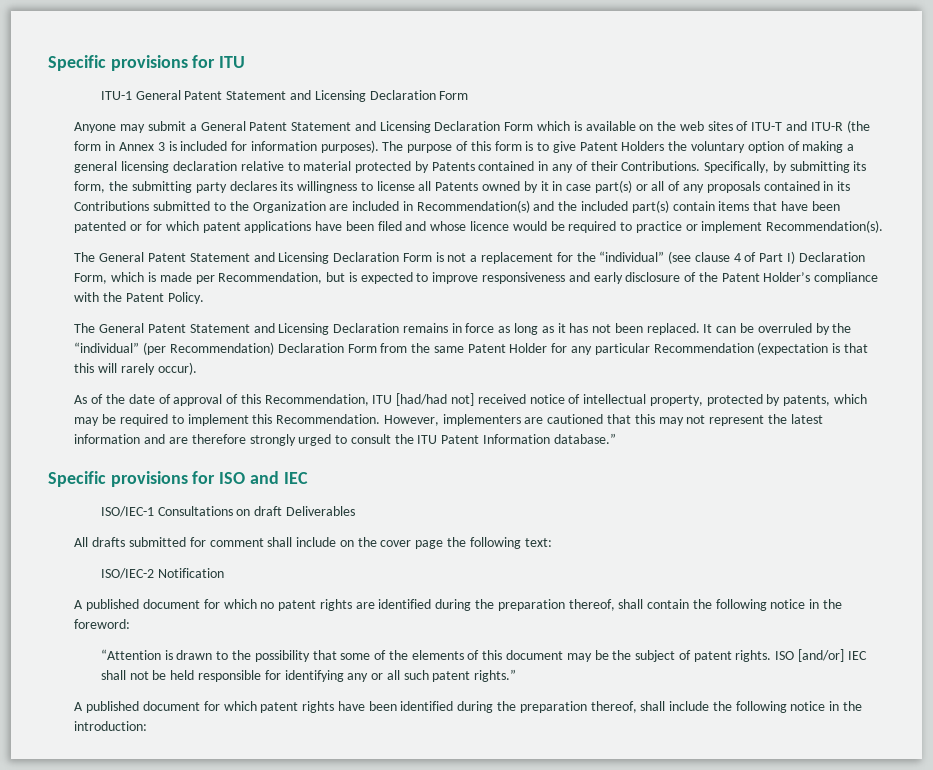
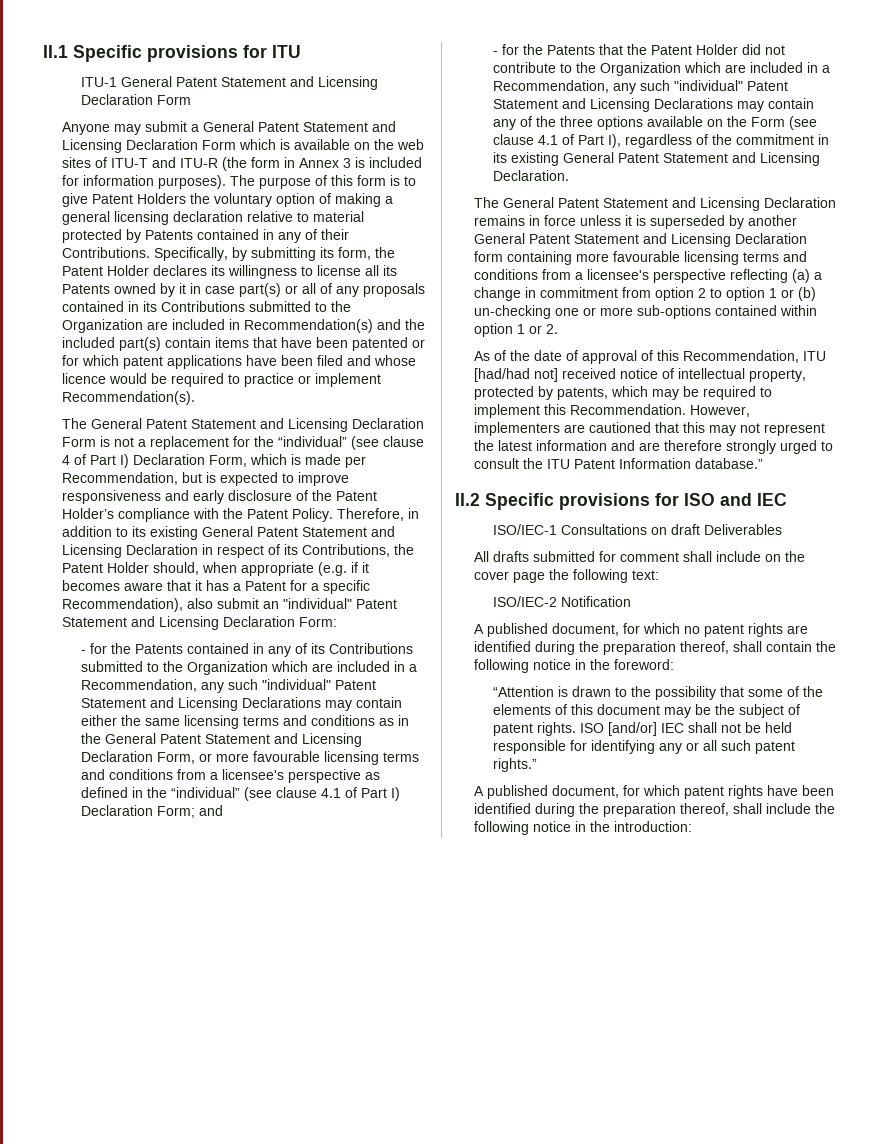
- Specific provisions for ITU
+ II.1 Specific provisions for ITU
- Specifically, by submitting its form, the submitting party declares its willingness to license all Patents owned by it in case part(s) or all of any proposals contained in its Contributions submitted to the Organization are included in Recommendation(s) and the included part(s) contain items that have been patented or for which patent applications have been filed and whose licence would be required to practice or implement Recommendation(s).
+ Specifically, by submitting its form, the Patent Holder declares its willingness to license all its Patents owned by it in case part(s) or all of any proposals contained in its Contributions submitted to the Organization are included in Recommendation(s) and the included part(s) contain items that have been patented or for which patent applications have been filed and whose licence would be required to practice or implement Recommendation(s).
+ Therefore, in addition to its existing General Patent Statement and Licensing Declaration in respect of its Contributions, the Patent Holder should, when appropriate (e.g. if it becomes aware that it has a Patent for a specific Recommendation), also submit an "individual" Patent Statement and Licensing Declaration Form:
+ - for the Patents contained in any of its Contributions submitted to the Organization which are included in a Recommendation, any such "individual" Patent Statement and Licensing Declarations may contain either the same licensing terms and conditions as in the General Patent Statement and Licensing Declaration Form, or more favourable licensing terms and conditions from a licensee's perspective as defined in the “individual” (see clause 4.1 of Part I) Declaration Form; and
+ - for the Patents that the Patent Holder did not contribute to the Organization which are included in a Recommendation, any such "individual" Patent Statement and Licensing Declarations may contain any of the three options available on the Form (see clause 4.1 of Part I), regardless of the commitment in its existing General Patent Statement and Licensing Declaration.
- The General Patent Statement and Licensing Declaration remains in force as long as it has not been replaced. It can be overruled by the “individual” (per Recommendation) Declaration Form from the same Patent Holder for any particular Recommendation (expectation is that this will rarely occur).
+ The General Patent Statement and Licensing Declaration remains in force unless it is superseded by another General Patent Statement and Licensing Declaration form containing more favourable licensing terms and conditions from a licensee's perspective reflecting (a) a change in commitment from option 2 to option 1 or (b) un-checking one or more sub-options contained within option 1 or 2.
- Specific provisions for ISO and IEC
+ II.2 Specific provisions for ISO and IEC
- A published document for which no patent rights are identified during the preparation thereof, shall contain the following notice in the foreword:
+ A published document, for which no patent rights are identified during the preparation thereof, shall contain the following notice in the foreword:
- A published document for which patent rights have been identified during the preparation thereof, shall include the following notice in the introduction:
+ A published document, for which patent rights have been identified during the preparation thereof, shall include the following notice in the introduction:

